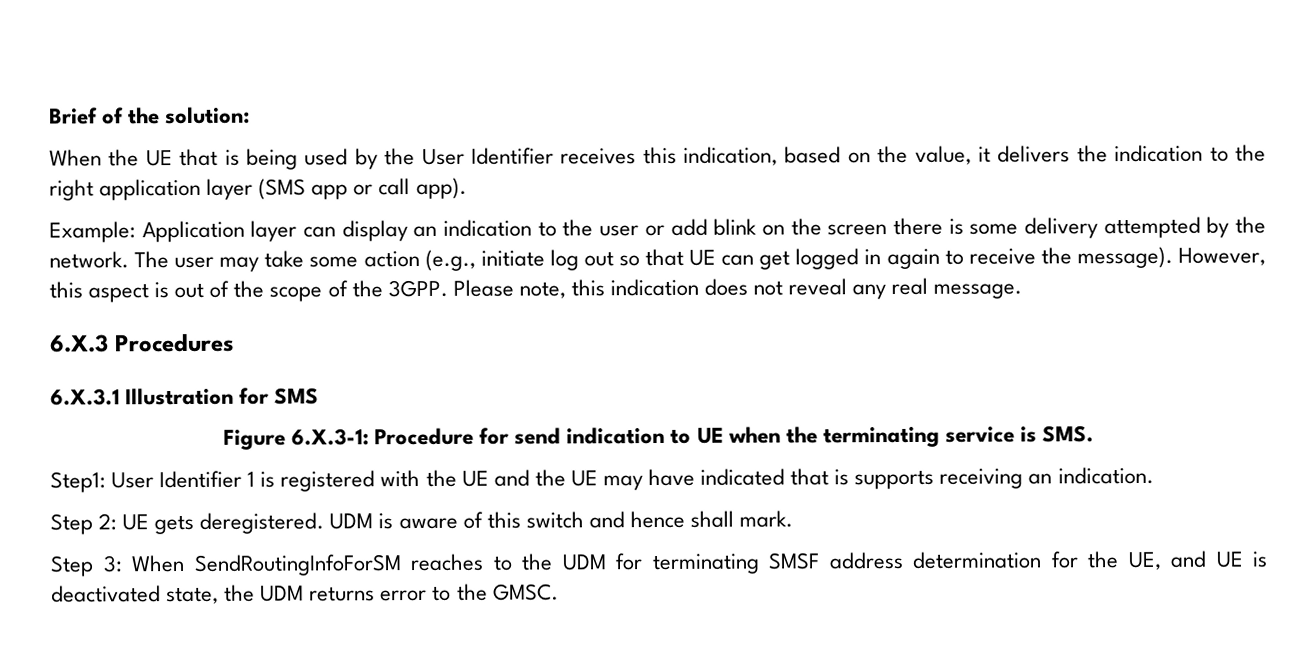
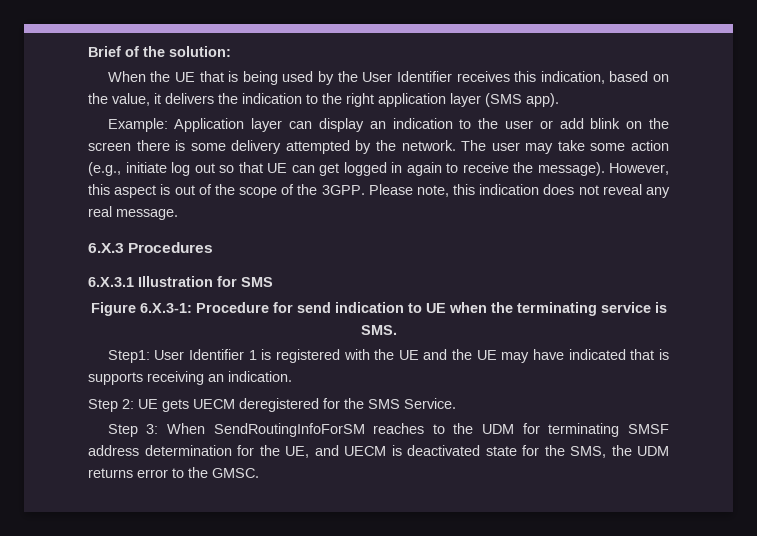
- When the UE that is being used by the User Identifier receives this indication, based on the value, it delivers the indication to the right application layer (SMS app or call app).
+ When the UE that is being used by the User Identifier receives this indication, based on the value, it delivers the indication to the right application layer (SMS app).
- Step 2: UE gets deregistered. UDM is aware of this switch and hence shall mark.
+ Step 2: UE gets UECM deregistered for the SMS Service.
- Step 3: When SendRoutingInfoForSM reaches to the UDM for terminating SMSF address determination for the UE, and UE is deactivated state, the UDM returns error to the GMSC.
+ Step 3: When SendRoutingInfoForSM reaches to the UDM for terminating SMSF address determination for the UE, and UECM is deactivated state for the SMS, the UDM returns error to the GMSC.

